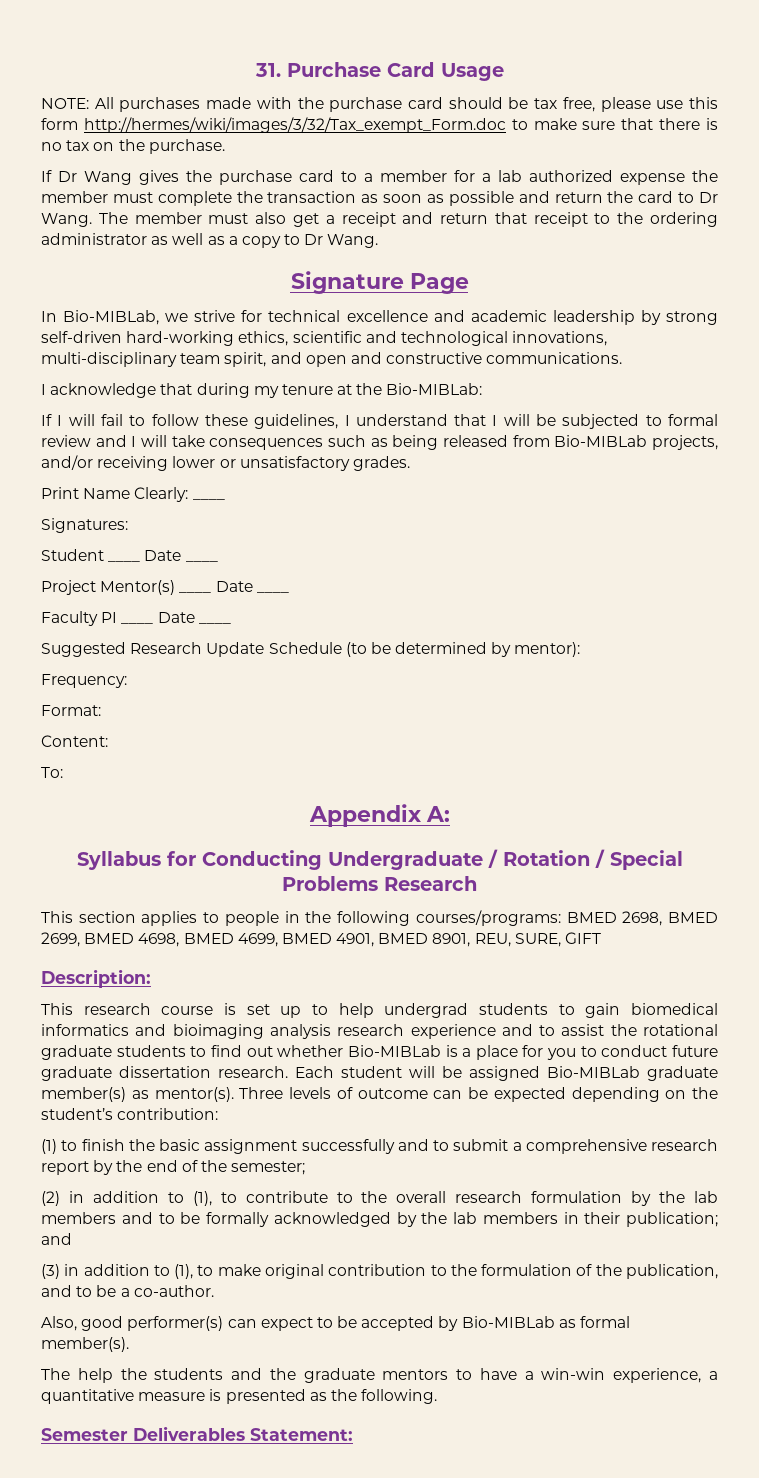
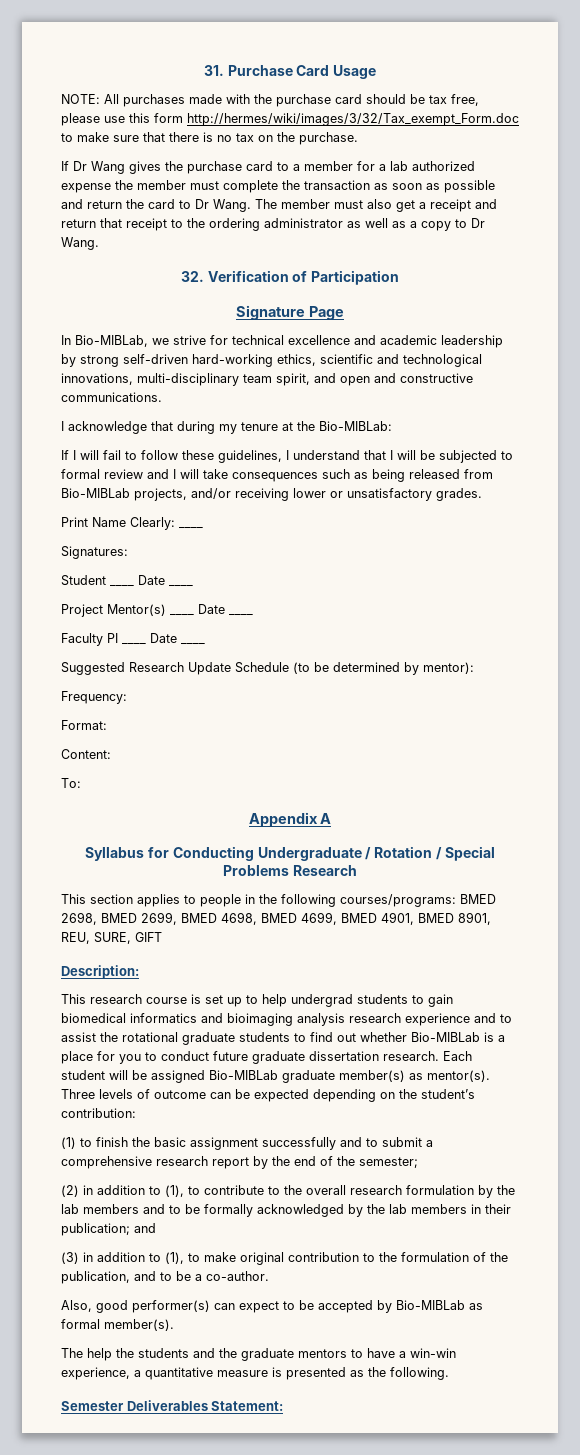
+ 32. Verification of Participation
- Appendix A:
+ Appendix A

